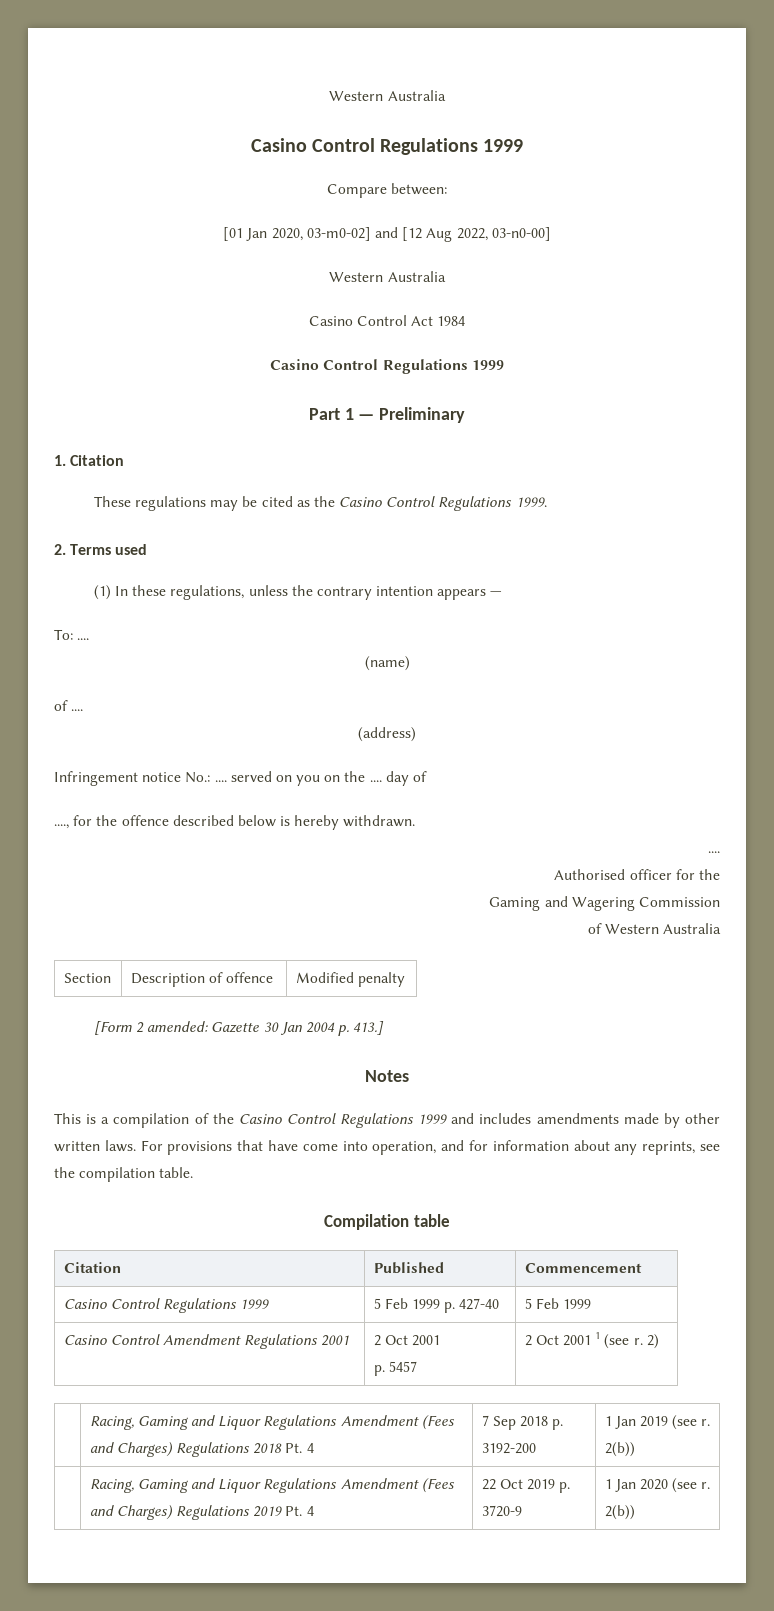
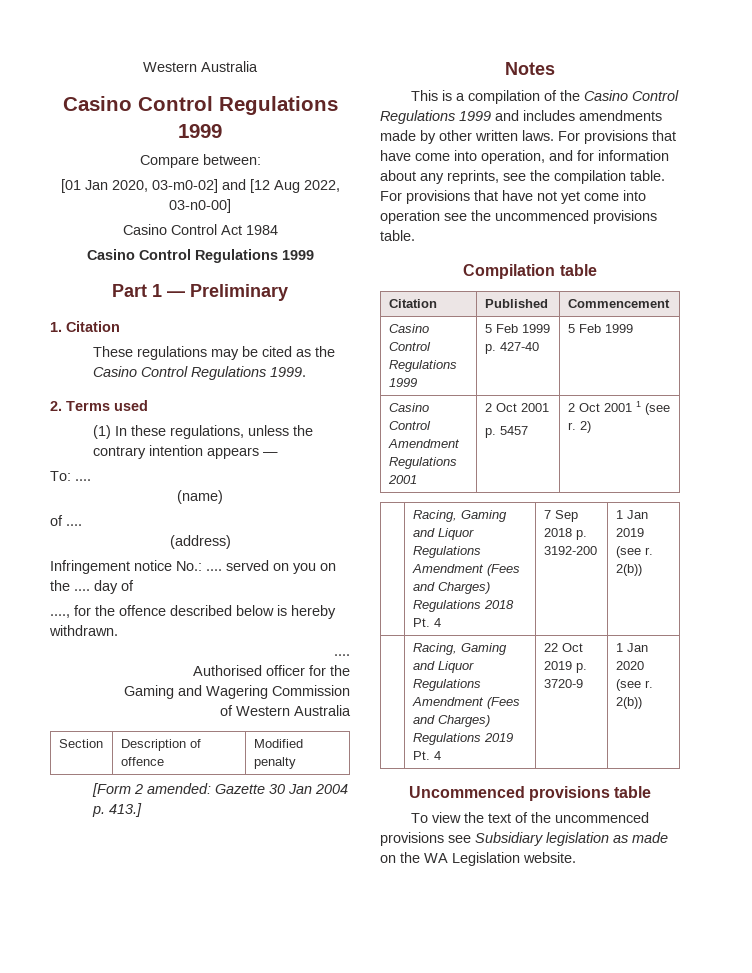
  [01 Jan 2020, 03-m0-02] and [12 Aug 2022, 03-n0-00]
- Western Australia
+ For provisions that have not yet come into operation see the uncommenced provisions table.
+ Uncommenced provisions table
+ To view the text of the uncommenced provisions see Subsidiary legislation as made on the WA Legislation website.

